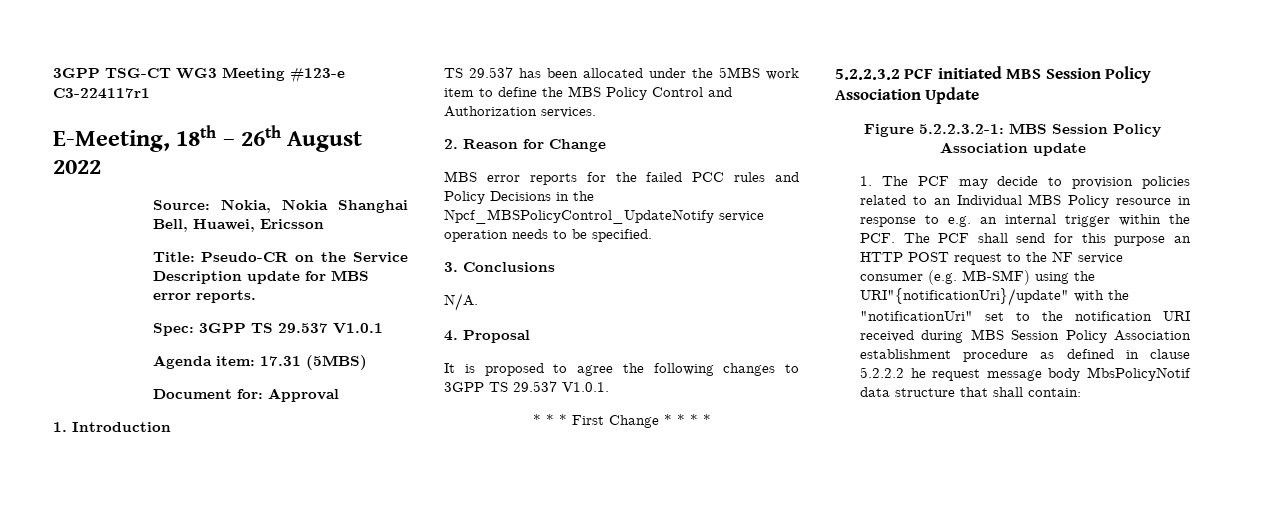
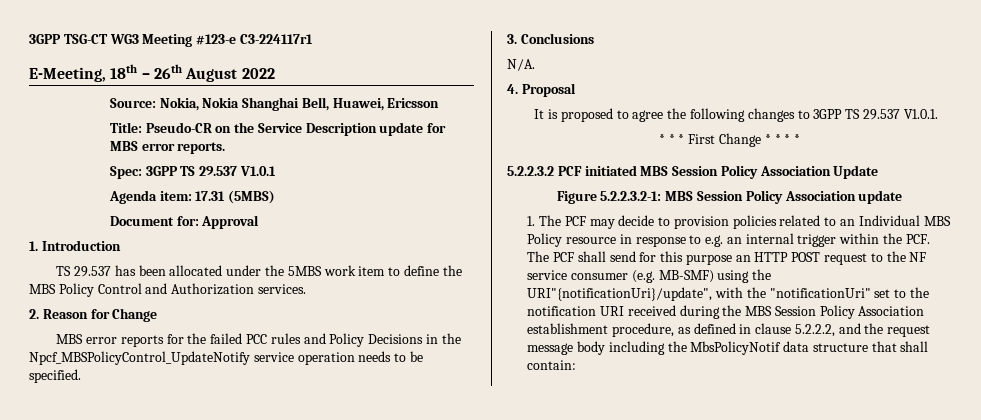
- 1. The PCF may decide to provision policies related to an Individual MBS Policy resource in response to e.g. an internal trigger within the PCF. The PCF shall send for this purpose an HTTP POST request to the NF service consumer (e.g. MB-SMF) using the URI"{notificationUri}/update" with the "notificationUri" set to the notification URI received during MBS Session Policy Association establishment procedure as defined in clause 5.2.2.2 he request message body MbsPolicyNotif data structure that shall contain:
+ 1. The PCF may decide to provision policies related to an Individual MBS Policy resource in response to e.g. an internal trigger within the PCF. The PCF shall send for this purpose an HTTP POST request to the NF service consumer (e.g. MB-SMF) using the URI"{notificationUri}/update", with the "notificationUri" set to the notification URI received during the MBS Session Policy Association establishment procedure, as defined in clause 5.2.2.2, and the request message body including the MbsPolicyNotif data structure that shall contain:

